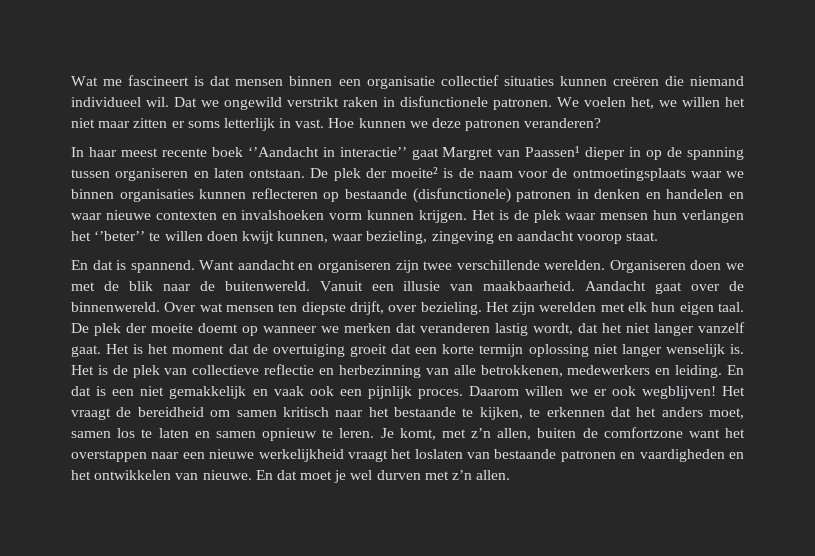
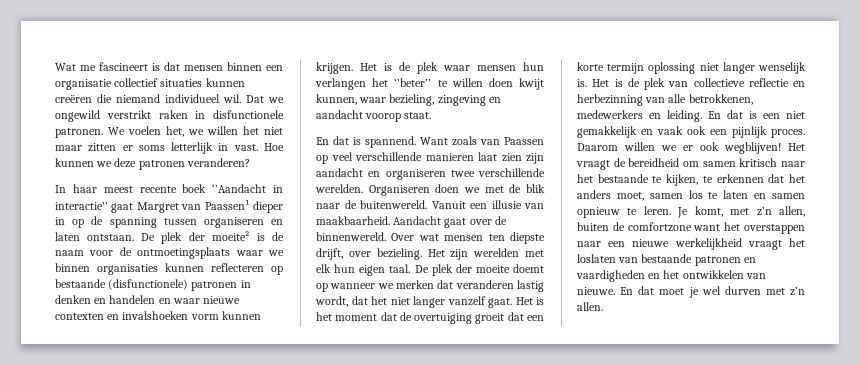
- Want aandacht en organiseren zijn twee verschillende werelden.
+ Want zoals van Paassen op veel verschillende manieren laat zien zijn aandacht en organiseren twee verschillende werelden.

